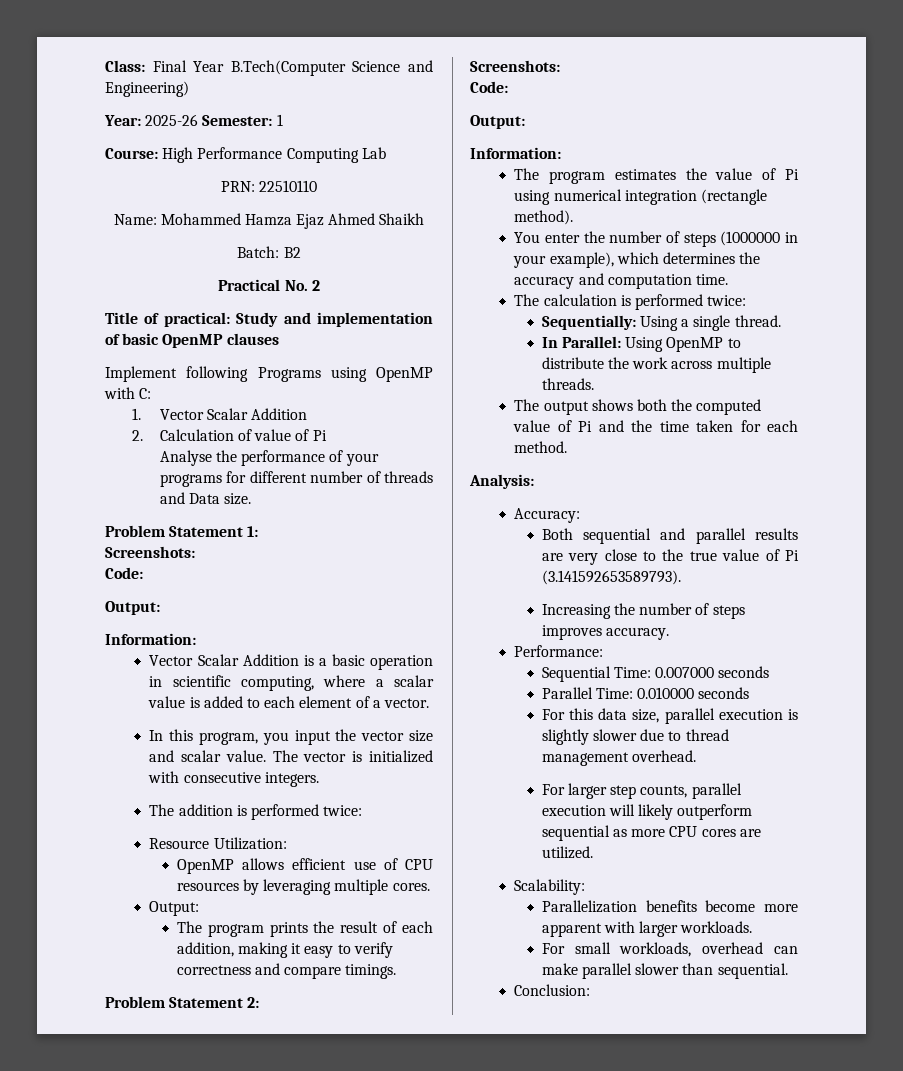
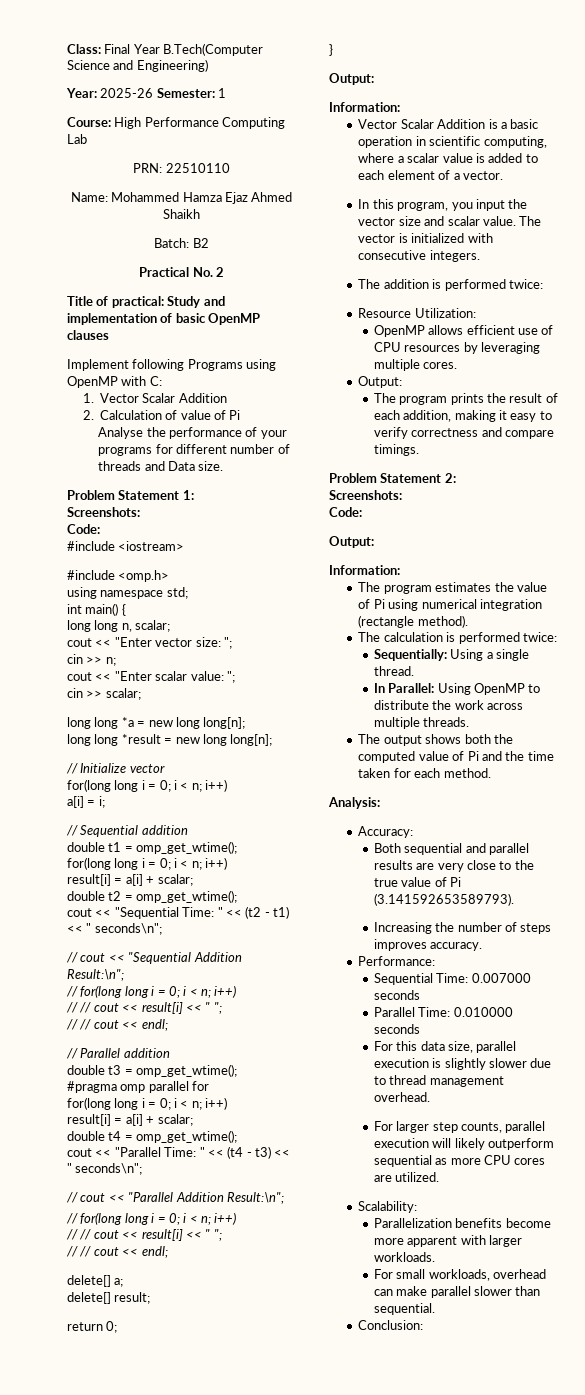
+ #include <iostream>
+ #include <omp.h>
+ using namespace std;
+ int main() {
+ long long n, scalar;
+ cout << "Enter vector size: ";
+ cin >> n;
+ cout << "Enter scalar value: ";
+ cin >> scalar;
+ long long *a = new long long[n];
+ long long *result = new long long[n];
+ // Initialize vector
+ for(long long i = 0; i < n; i++)
+ a[i] = i;
+ // Sequential addition
+ double t1 = omp_get_wtime();
+ for(long long i = 0; i < n; i++)
+ result[i] = a[i] + scalar;
+ double t2 = omp_get_wtime();
+ cout << "Sequential Time: " << (t2 - t1) << " seconds\n";
+ // cout << "Sequential Addition Result:\n";
+ // for(long long i = 0; i < n; i++)
+ // // cout << result[i] << " ";
+ // // cout << endl;
+ // Parallel addition
+ double t3 = omp_get_wtime();
+ #pragma omp parallel for
+ for(long long i = 0; i < n; i++)
+ result[i] = a[i] + scalar;
+ double t4 = omp_get_wtime();
+ cout << "Parallel Time: " << (t4 - t3) << " seconds\n";
+ // cout << "Parallel Addition Result:\n";
+ // for(long long i = 0; i < n; i++)
+ // // cout << result[i] << " ";
+ // // cout << endl;
+ delete[] a;
+ delete[] result;
+ return 0;
+ }
- You enter the number of steps (1000000 in your example), which determines the accuracy and computation time.

